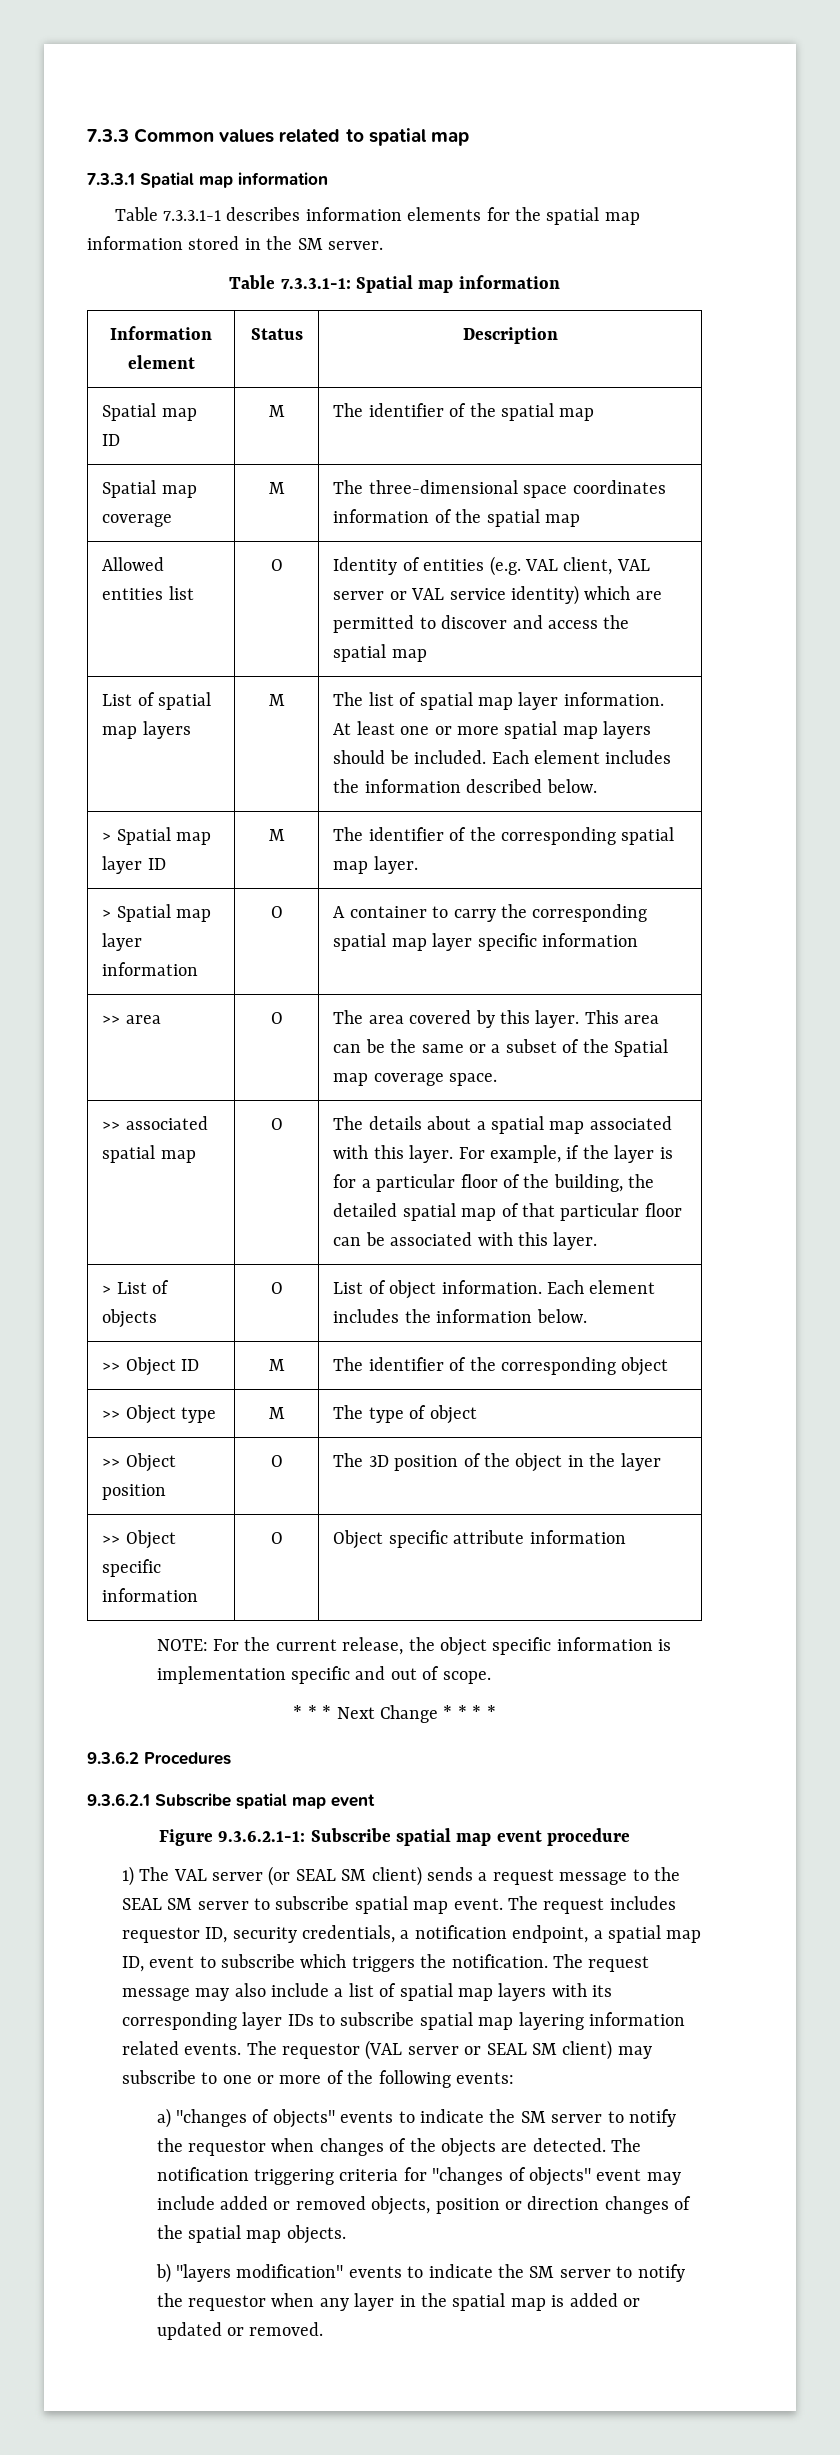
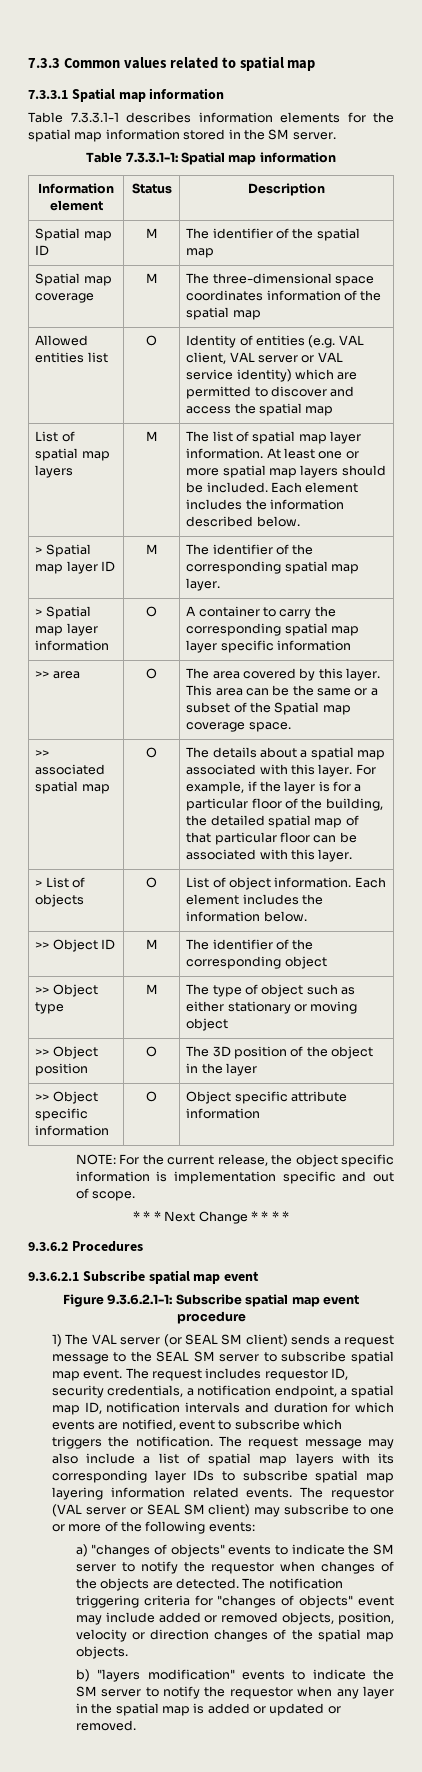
- >> Object type | M | The type of object
+ >> Object type | M | The type of object such as either stationary or moving object
- The request includes requestor ID, security credentials, a notification endpoint, a spatial map ID, event to subscribe which triggers the notification.
+ The request includes requestor ID, security credentials, a notification endpoint, a spatial map ID, notification intervals and duration for which events are notified, event to subscribe which triggers the notification.
- The notification triggering criteria for "changes of objects" event may include added or removed objects, position or direction changes of the spatial map objects.
+ The notification triggering criteria for "changes of objects" event may include added or removed objects, position, velocity or direction changes of the spatial map objects.

